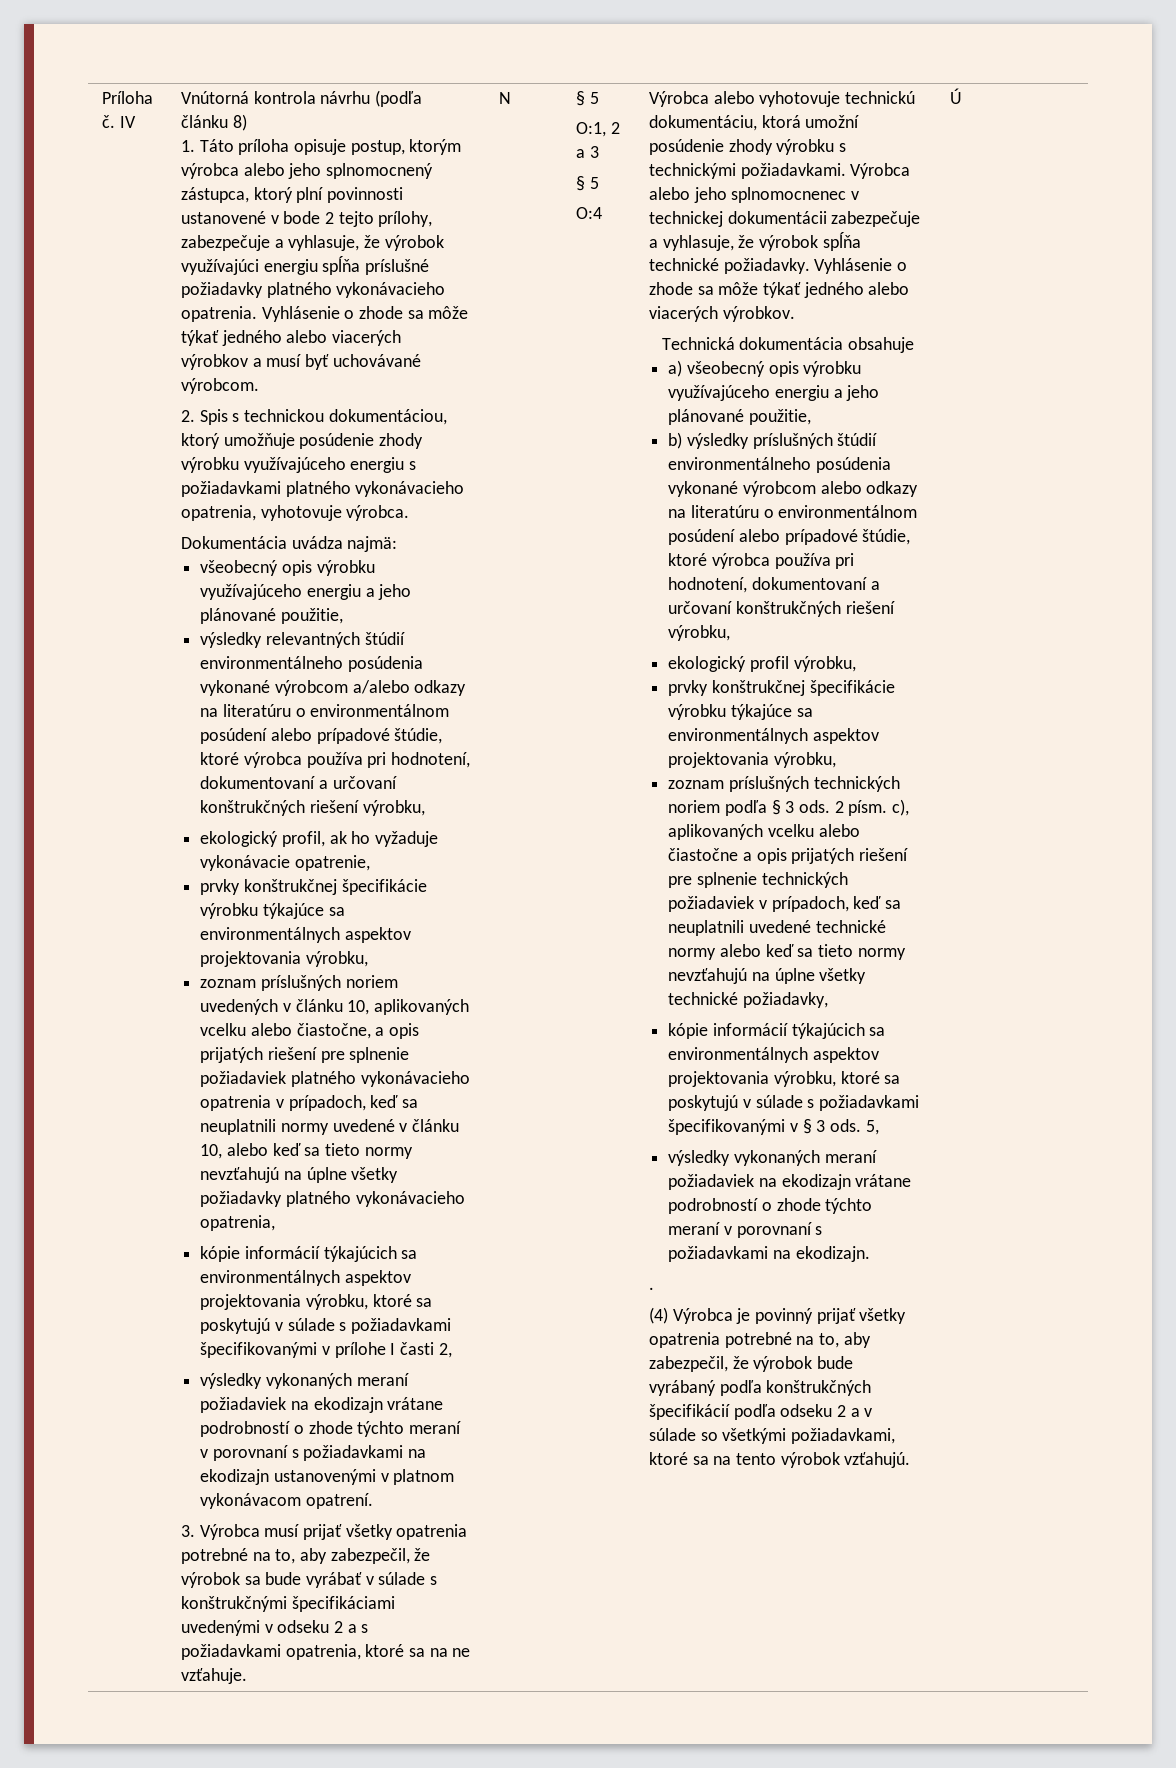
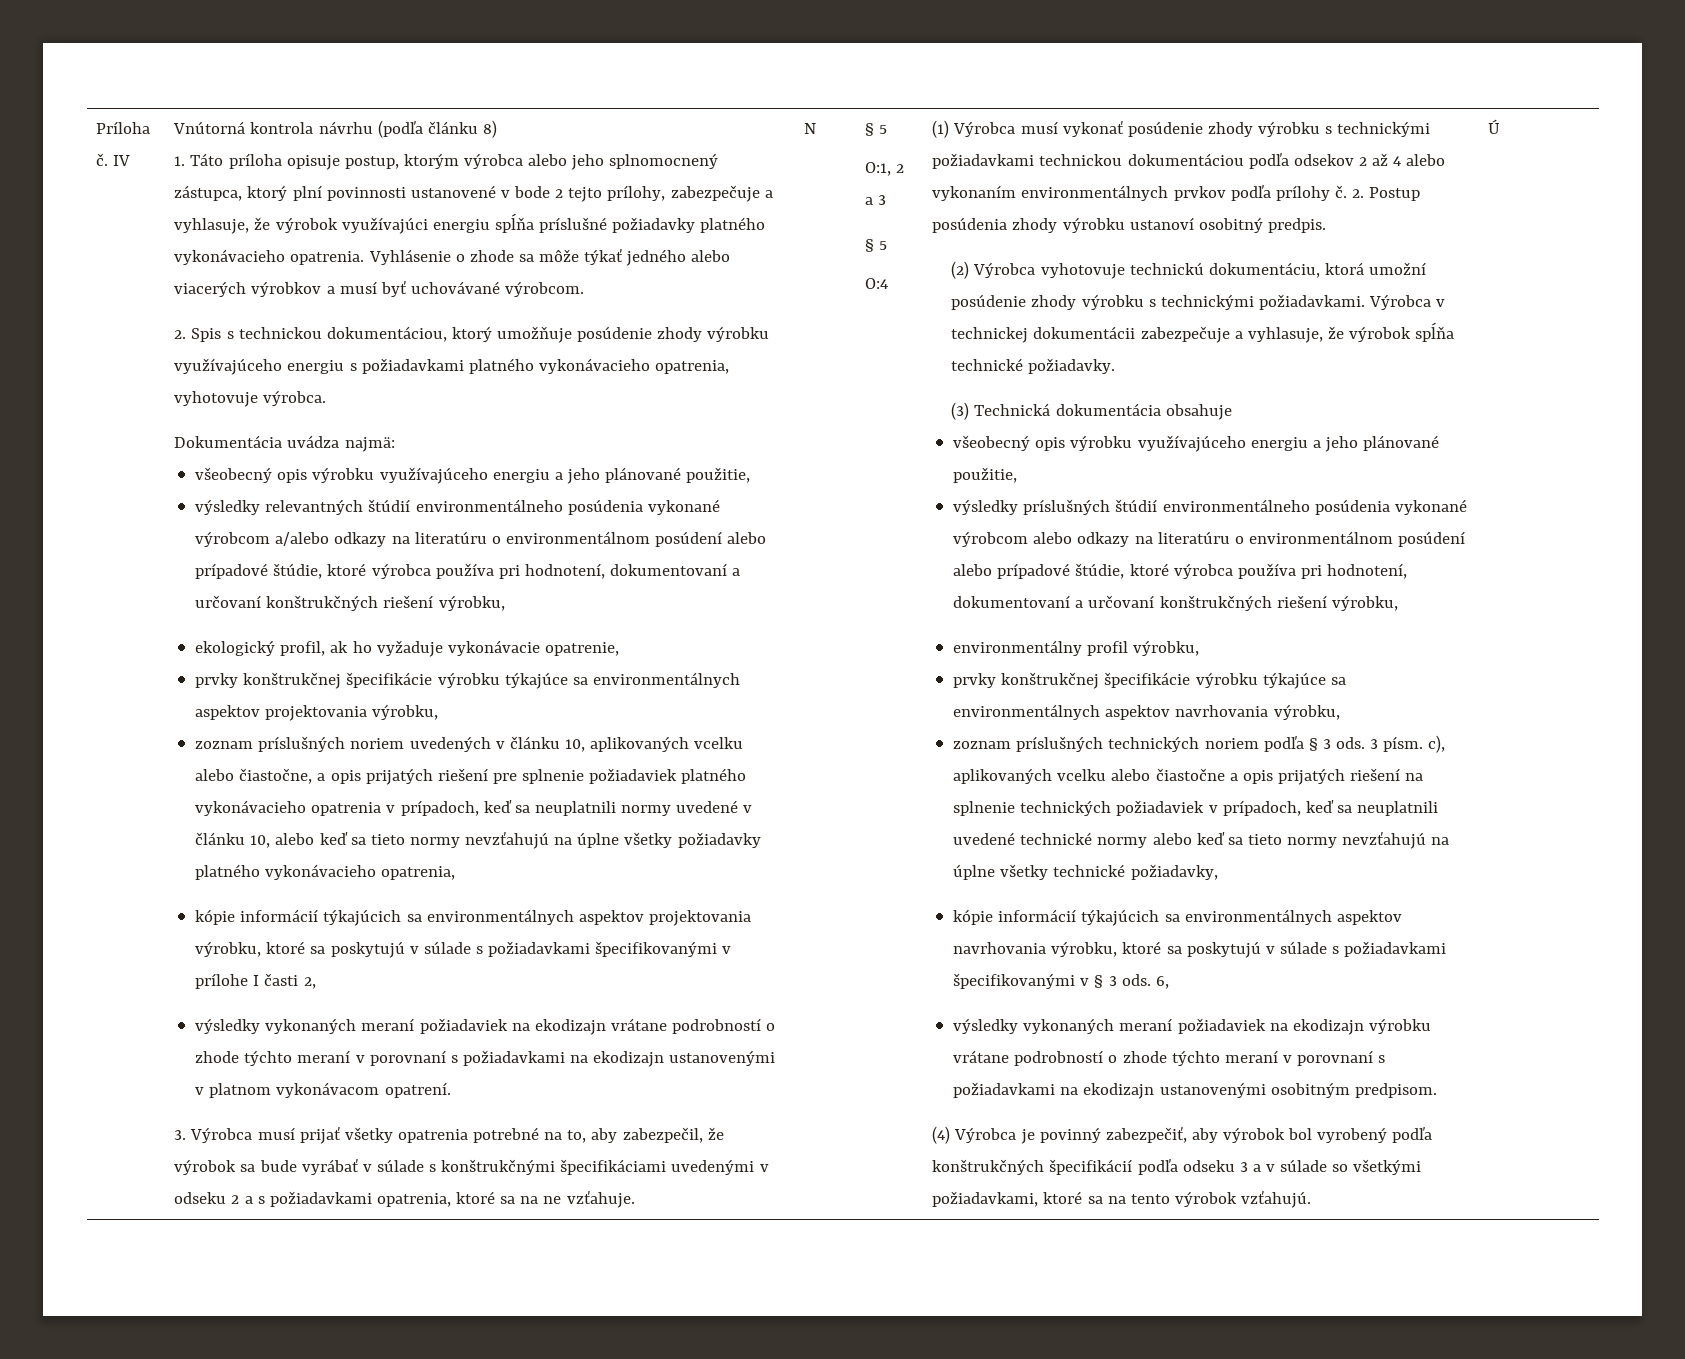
- Výrobca alebo vyhotovuje technickú dokumentáciu, ktorá umožní posúdenie zhody výrobku s technickými požiadavkami.
+ (1) Výrobca musí vykonať posúdenie zhody výrobku s technickými požiadavkami technickou dokumentáciou podľa odsekov 2 až 4 alebo vykonaním environmentálnych prvkov podľa prílohy č. 2. Postup posúdenia zhody výrobku ustanoví osobitný predpis.
+ (2) Výrobca vyhotovuje technickú dokumentáciu, ktorá umožní posúdenie zhody výrobku s technickými požiadavkami.
- Výrobca alebo jeho splnomocnenec v technickej dokumentácii zabezpečuje a vyhlasuje, že výrobok spĺňa technické požiadavky. Vyhlásenie o zhode sa môže týkať jedného alebo viacerých výrobkov.
- Technická dokumentácia obsahuje
- a) všeobecný opis výrobku využívajúceho energiu a jeho plánované použitie,
- b) výsledky príslušných štúdií environmentálneho posúdenia vykonané výrobcom alebo odkazy na literatúru o environmentálnom posúdení alebo prípadové štúdie, ktoré výrobca používa pri hodnotení, dokumentovaní a určovaní konštrukčných riešení výrobku,
+ Výrobca v technickej dokumentácii zabezpečuje a vyhlasuje, že výrobok spĺňa technické požiadavky.
+ (3) Technická dokumentácia obsahuje
+ všeobecný opis výrobku využívajúceho energiu a jeho plánované použitie,
+ výsledky príslušných štúdií environmentálneho posúdenia vykonané výrobcom alebo odkazy na literatúru o environmentálnom posúdení alebo prípadové štúdie, ktoré výrobca používa pri hodnotení, dokumentovaní a určovaní konštrukčných riešení výrobku,
- ekologický profil výrobku,
- prvky konštrukčnej špecifikácie výrobku týkajúce sa environmentálnych aspektov projektovania výrobku,
+ environmentálny profil výrobku,
+ prvky konštrukčnej špecifikácie výrobku týkajúce sa environmentálnych aspektov navrhovania výrobku,
- 2 písm. c), aplikovaných vcelku alebo čiastočne a opis prijatých riešení pre splnenie technických požiadaviek v prípadoch, keď sa neuplatnili uvedené technické normy alebo keď sa tieto normy nevzťahujú na úplne všetky technické požiadavky,
+ 3 písm. c), aplikovaných vcelku alebo čiastočne a opis prijatých riešení na splnenie technických požiadaviek v prípadoch, keď sa neuplatnili uvedené technické normy alebo keď sa tieto normy nevzťahujú na úplne všetky technické požiadavky,
- kópie informácií týkajúcich sa environmentálnych aspektov projektovania výrobku, ktoré sa poskytujú v súlade s požiadavkami špecifikovanými v § 3 ods.
+ kópie informácií týkajúcich sa environmentálnych aspektov navrhovania výrobku, ktoré sa poskytujú v súlade s požiadavkami špecifikovanými v § 3 ods.
- 5,
- výsledky vykonaných meraní požiadaviek na ekodizajn vrátane podrobností o zhode týchto meraní v porovnaní s požiadavkami na ekodizajn.
- .
+ 6,
+ výsledky vykonaných meraní požiadaviek na ekodizajn výrobku vrátane podrobností o zhode týchto meraní v porovnaní s požiadavkami na ekodizajn ustanovenými osobitným predpisom.
- (4) Výrobca je povinný prijať všetky opatrenia potrebné na to, aby zabezpečil, že výrobok bude vyrábaný podľa konštrukčných špecifikácií podľa odseku 2 a v súlade so všetkými požiadavkami, ktoré sa na tento výrobok vzťahujú.
+ (4) Výrobca je povinný zabezpečiť, aby výrobok bol vyrobený podľa konštrukčných špecifikácií podľa odseku 3 a v súlade so všetkými požiadavkami, ktoré sa na tento výrobok vzťahujú.

